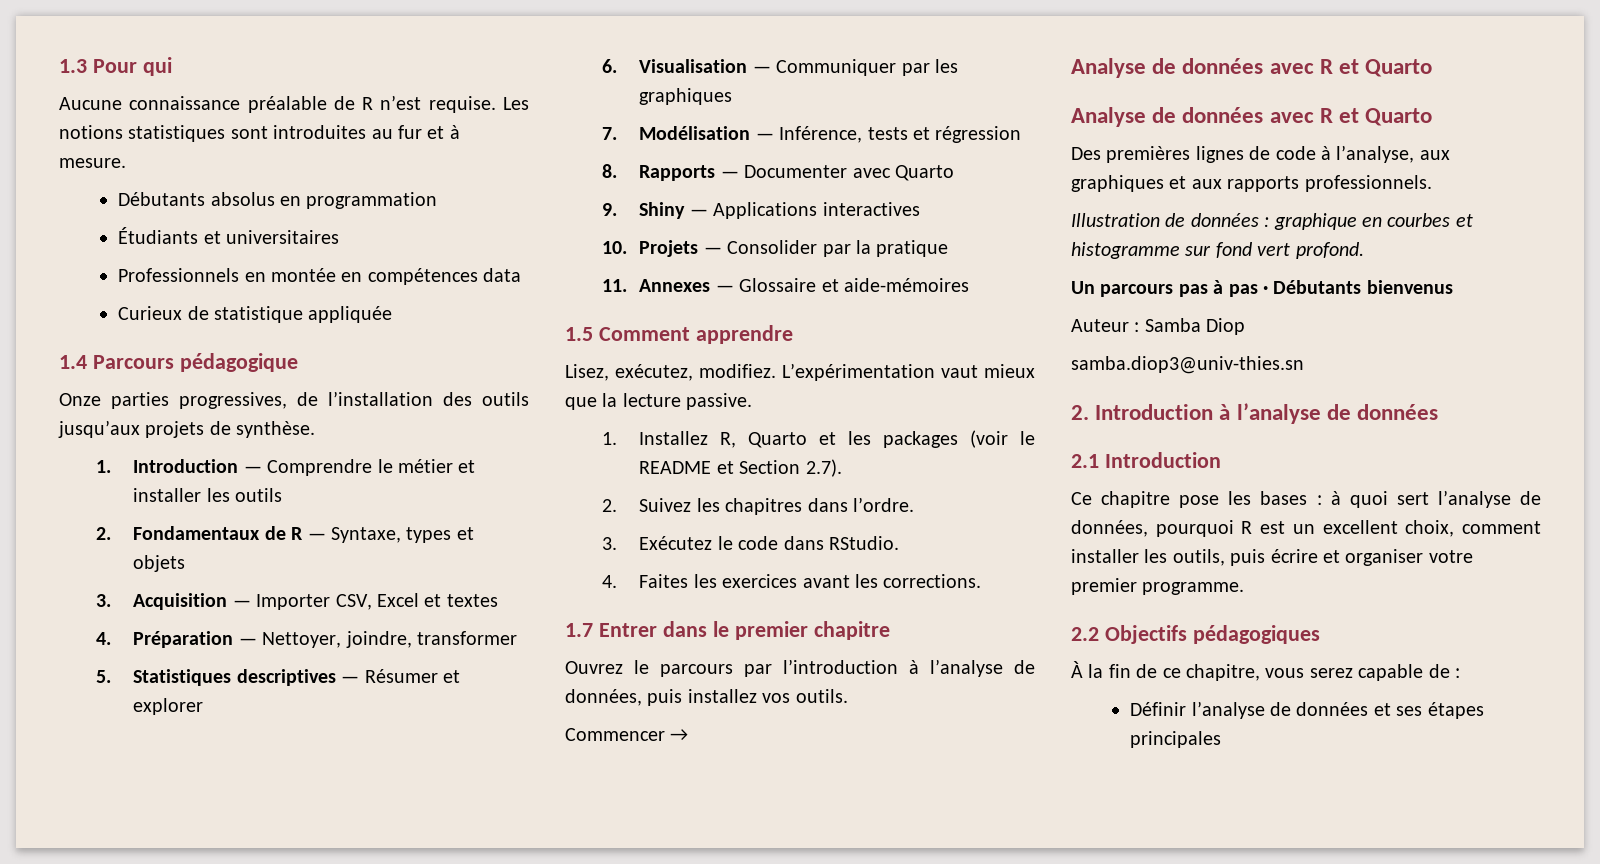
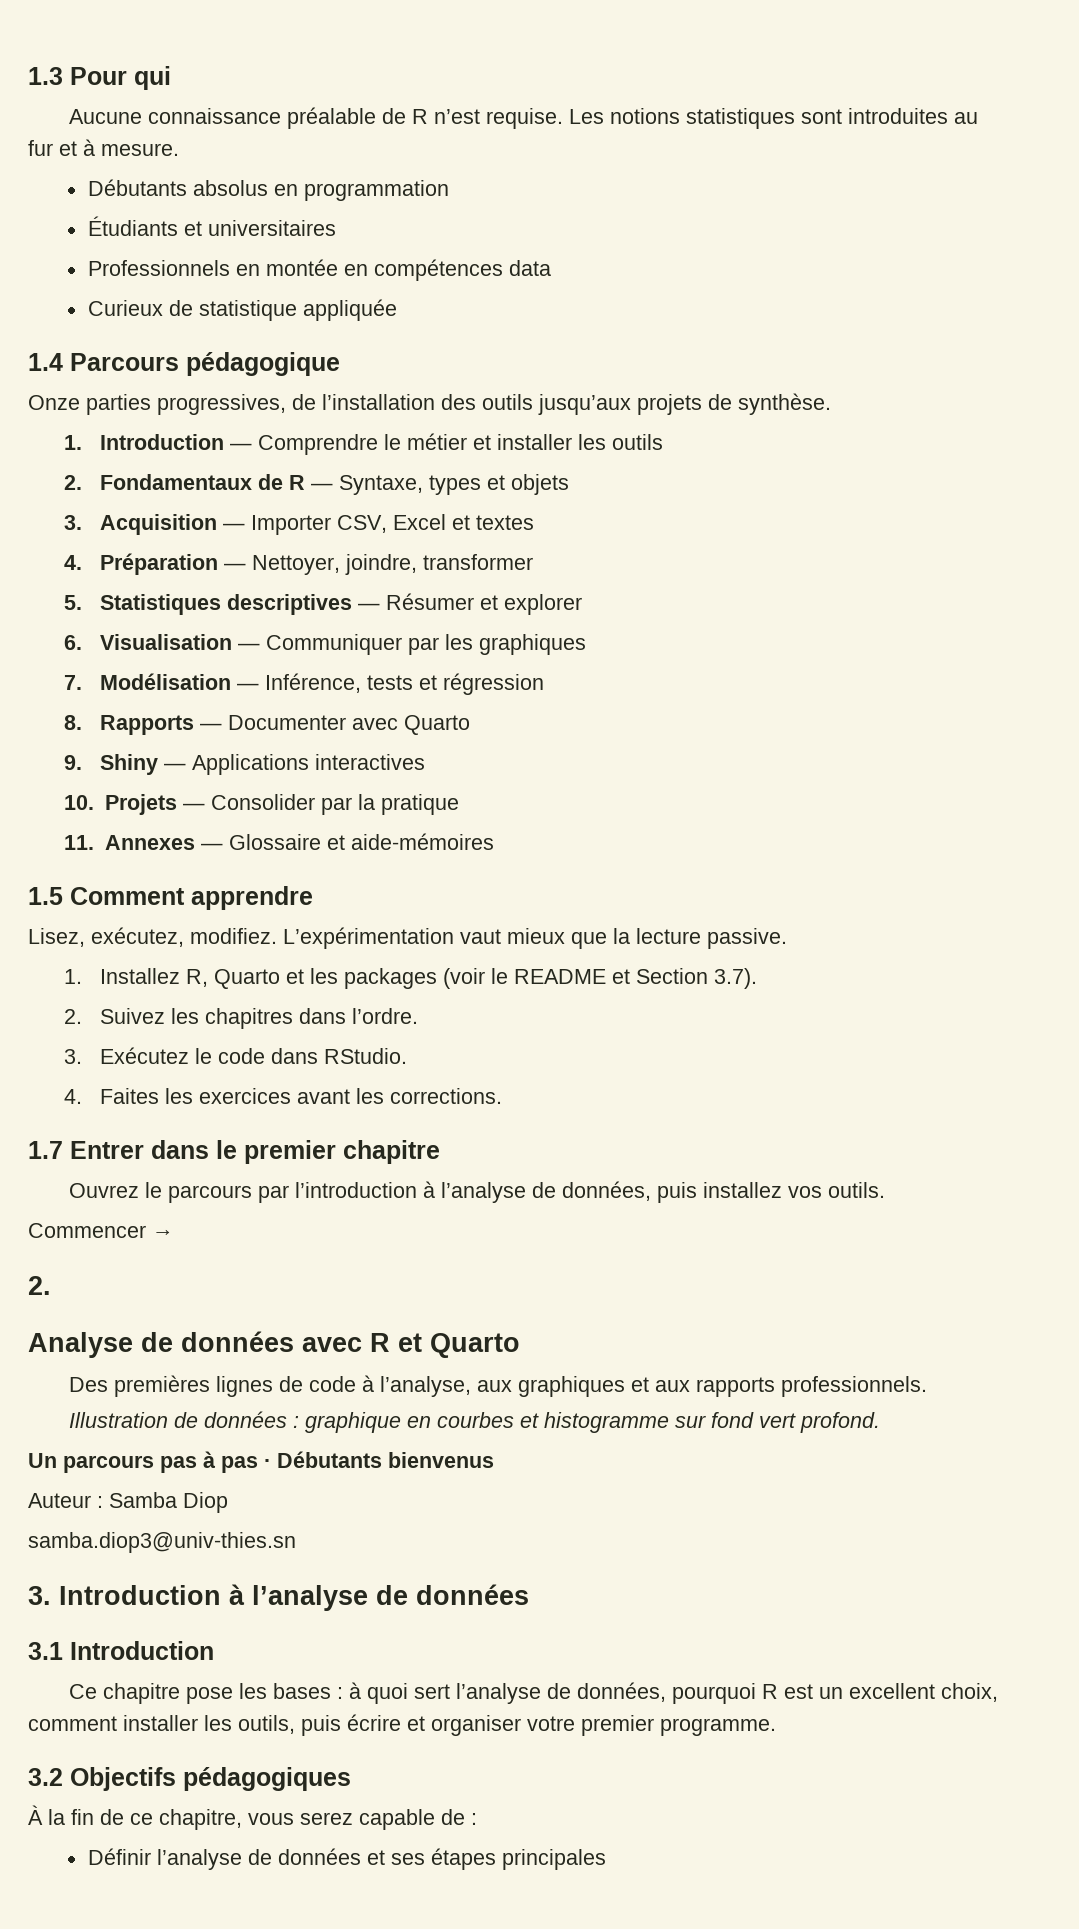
- 1. Installez R, Quarto et les packages (voir le README et Section 2.7).
+ 1. Installez R, Quarto et les packages (voir le README et Section 3.7).
  Commencer →
- Analyse de données avec R et Quarto
+ 2.
- 2. Introduction à l’analyse de données
+ 3. Introduction à l’analyse de données
- 2.1 Introduction
+ 3.1 Introduction
- 2.2 Objectifs pédagogiques
+ 3.2 Objectifs pédagogiques

